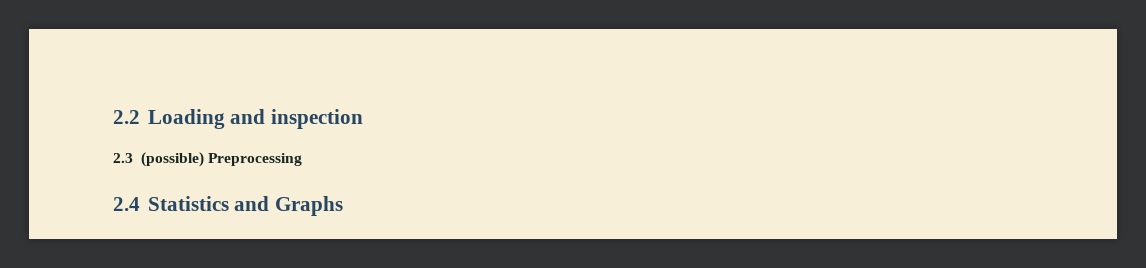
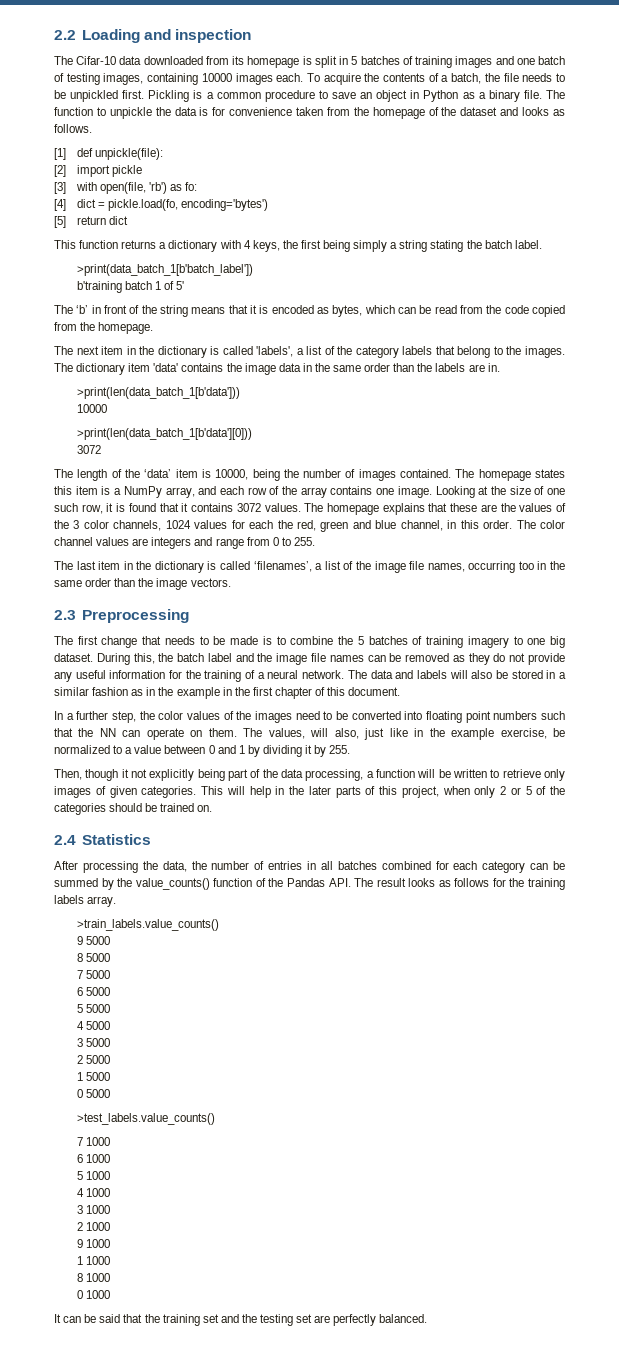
- 2.3 (possible) Preprocessing
- 2.4 Statistics and Graphs
+ The Cifar-10 data downloaded from its homepage is split in 5 batches of training images and one batch of testing images, containing 10000 images each. To acquire the contents of a batch, the file needs to be unpickled first. Pickling is a common procedure to save an object in Python as a binary file. The function to unpickle the data is for convenience taken from the homepage of the dataset and looks as follows.
+ [1] def unpickle(file):
+ [2] import pickle
+ [3] with open(file, 'rb') as fo:
+ [4] dict = pickle.load(fo, encoding='bytes')
+ [5] return dict
+ This function returns a dictionary with 4 keys, the first being simply a string stating the batch label.
+ >print(data_batch_1[b'batch_label'])
+ b'training batch 1 of 5'
+ The ‘b’ in front of the string means that it is encoded as bytes, which can be read from the code copied from the homepage.
+ The next item in the dictionary is called 'labels', a list of the category labels that belong to the images. The dictionary item 'data' contains the image data in the same order than the labels are in.
+ >print(len(data_batch_1[b'data']))
+ 10000
+ >print(len(data_batch_1[b'data'][0]))
+ 3072
+ The length of the ‘data’ item is 10000, being the number of images contained. The homepage states this item is a NumPy array, and each row of the array contains one image. Looking at the size of one such row, it is found that it contains 3072 values. The homepage explains that these are the values of the 3 color channels, 1024 values for each the red, green and blue channel, in this order. The color channel values are integers and range from 0 to 255.
+ The last item in the dictionary is called ‘filenames’, a list of the image file names, occurring too in the same order than the image vectors.
+ 2.3 Preprocessing
+ The first change that needs to be made is to combine the 5 batches of training imagery to one big dataset. During this, the batch label and the image file names can be removed as they do not provide any useful information for the training of a neural network. The data and labels will also be stored in a similar fashion as in the example in the first chapter of this document.
+ In a further step, the color values of the images need to be converted into floating point numbers such that the NN can operate on them. The values, will also, just like in the example exercise, be normalized to a value between 0 and 1 by dividing it by 255.
+ Then, though it not explicitly being part of the data processing, a function will be written to retrieve only images of given categories. This will help in the later parts of this project, when only 2 or 5 of the categories should be trained on.
+ 2.4 Statistics
+ After processing the data, the number of entries in all batches combined for each category can be summed by the value_counts() function of the Pandas API. The result looks as follows for the training labels array.
+ >train_labels.value_counts()
+ 9 5000
+ 8 5000
+ 7 5000
+ 6 5000
+ 5 5000
+ 4 5000
+ 3 5000
+ 2 5000
+ 1 5000
+ 0 5000
+ >test_labels.value_counts()
+ 7 1000
+ 6 1000
+ 5 1000
+ 4 1000
+ 3 1000
+ 2 1000
+ 9 1000
+ 1 1000
+ 8 1000
+ 0 1000
+ It can be said that the training set and the testing set are perfectly balanced.

